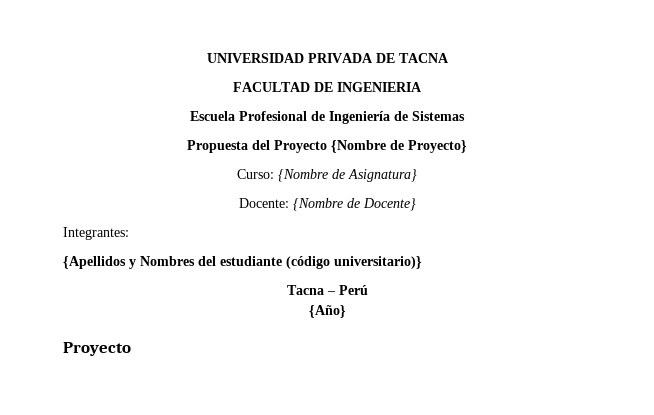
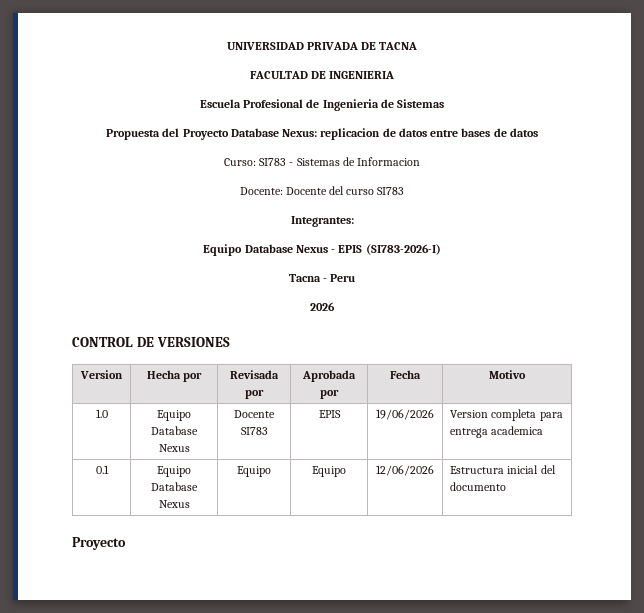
- Escuela Profesional de Ingeniería de Sistemas
+ Escuela Profesional de Ingenieria de Sistemas
- Propuesta del Proyecto {Nombre de Proyecto}
- Curso: {Nombre de Asignatura}
- Docente: {Nombre de Docente}
+ Propuesta del Proyecto Database Nexus: replicacion de datos entre bases de datos
+ Curso: SI783 - Sistemas de Informacion
+ Docente: Docente del curso SI783
  Integrantes:
- {Apellidos y Nombres del estudiante (código universitario)}
- Tacna – Perú
- {Año}
+ Equipo Database Nexus - EPIS (SI783-2026-I)
+ Tacna - Peru
+ 2026
+ CONTROL DE VERSIONES
+ Version | Hecha por | Revisada por | Aprobada por | Fecha | Motivo
+ 1.0 | Equipo Database Nexus | Docente SI783 | EPIS | 19/06/2026 | Version completa para entrega academica
+ 0.1 | Equipo Database Nexus | Equipo | Equipo | 12/06/2026 | Estructura inicial del documento

